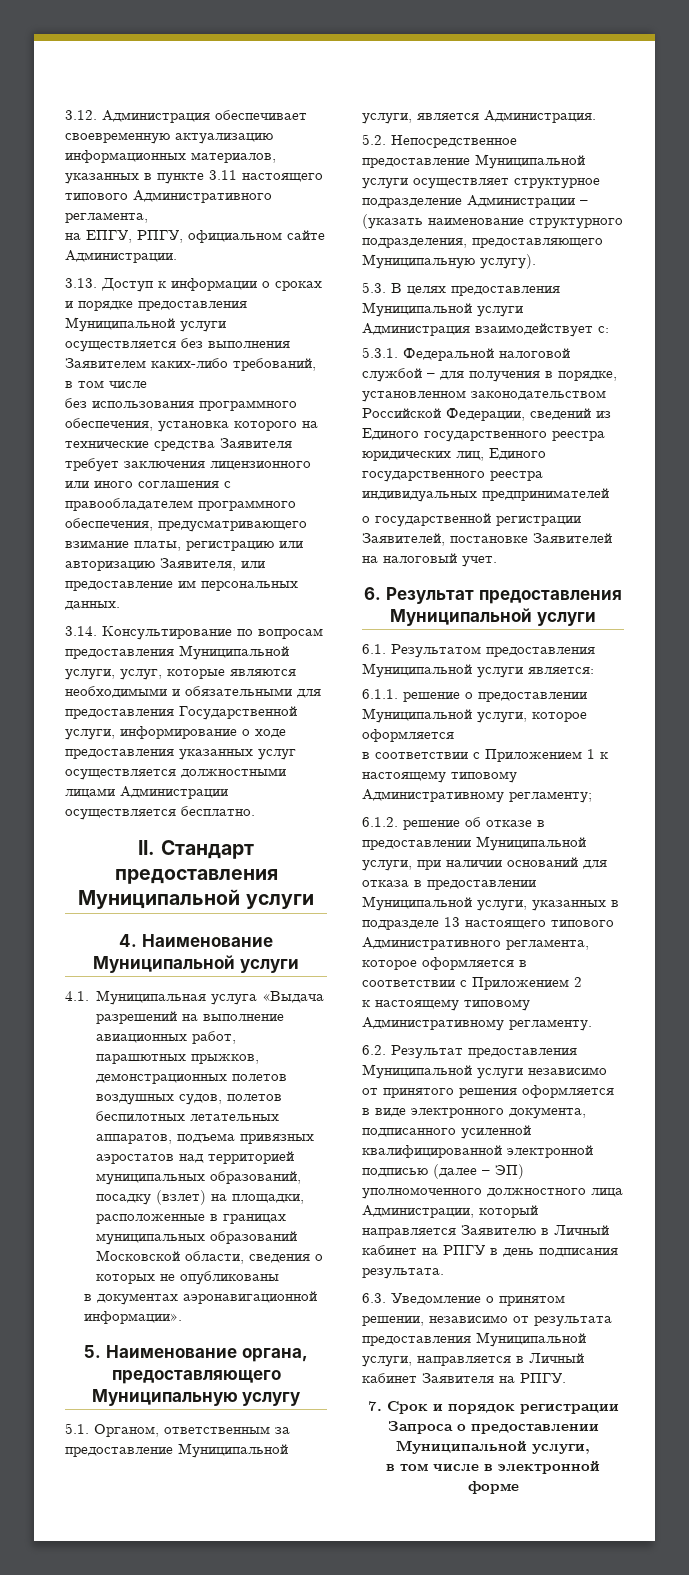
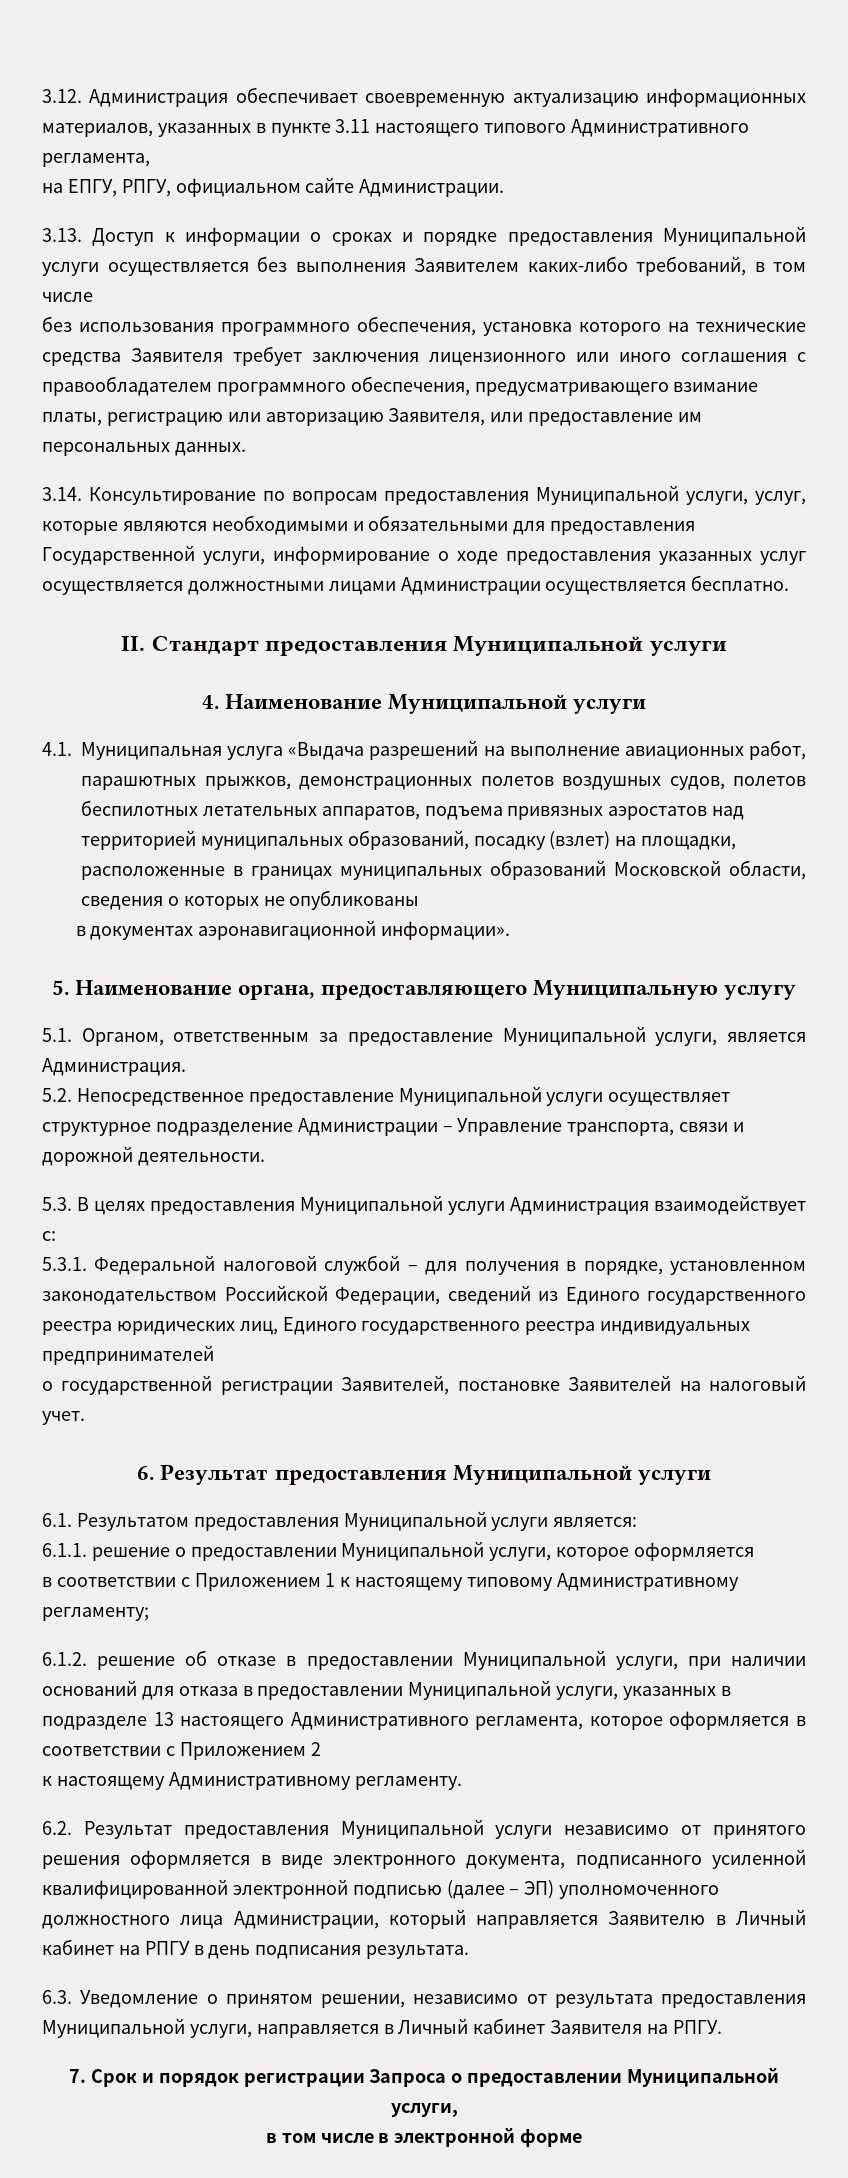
- 5.2. Непосредственное предоставление Муниципальной услуги осуществляет структурное подразделение Администрации – (указать наименование структурного подразделения, предоставляющего Муниципальную услугу).
+ 5.2. Непосредственное предоставление Муниципальной услуги осуществляет структурное подразделение Администрации – Управление транспорта, связи и дорожной деятельности.
- 6.1.2. решение об отказе в предоставлении Муниципальной услуги, при наличии оснований для отказа в предоставлении Муниципальной услуги, указанных в подразделе 13 настоящего типового Административного регламента, которое оформляется в соответствии с Приложением 2
+ 6.1.2. решение об отказе в предоставлении Муниципальной услуги, при наличии оснований для отказа в предоставлении Муниципальной услуги, указанных в подразделе 13 настоящего Административного регламента, которое оформляется в соответствии с Приложением 2
- к настоящему типовому Административному регламенту.
+ к настоящему Административному регламенту.

